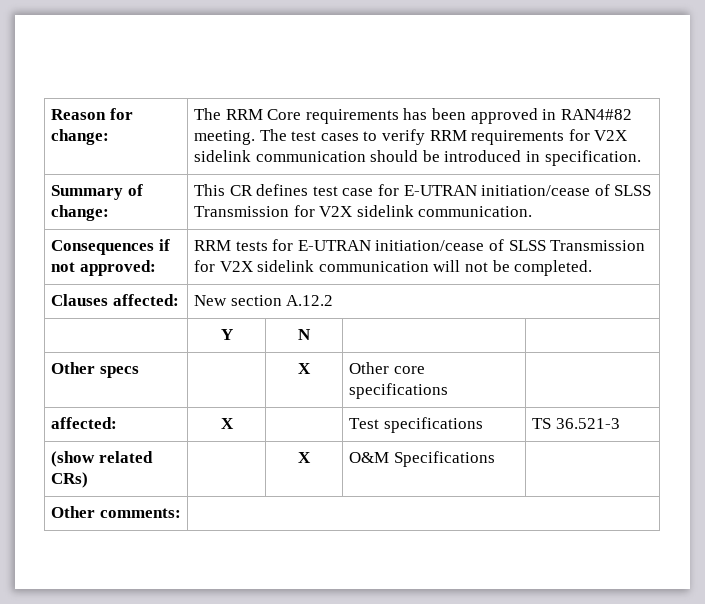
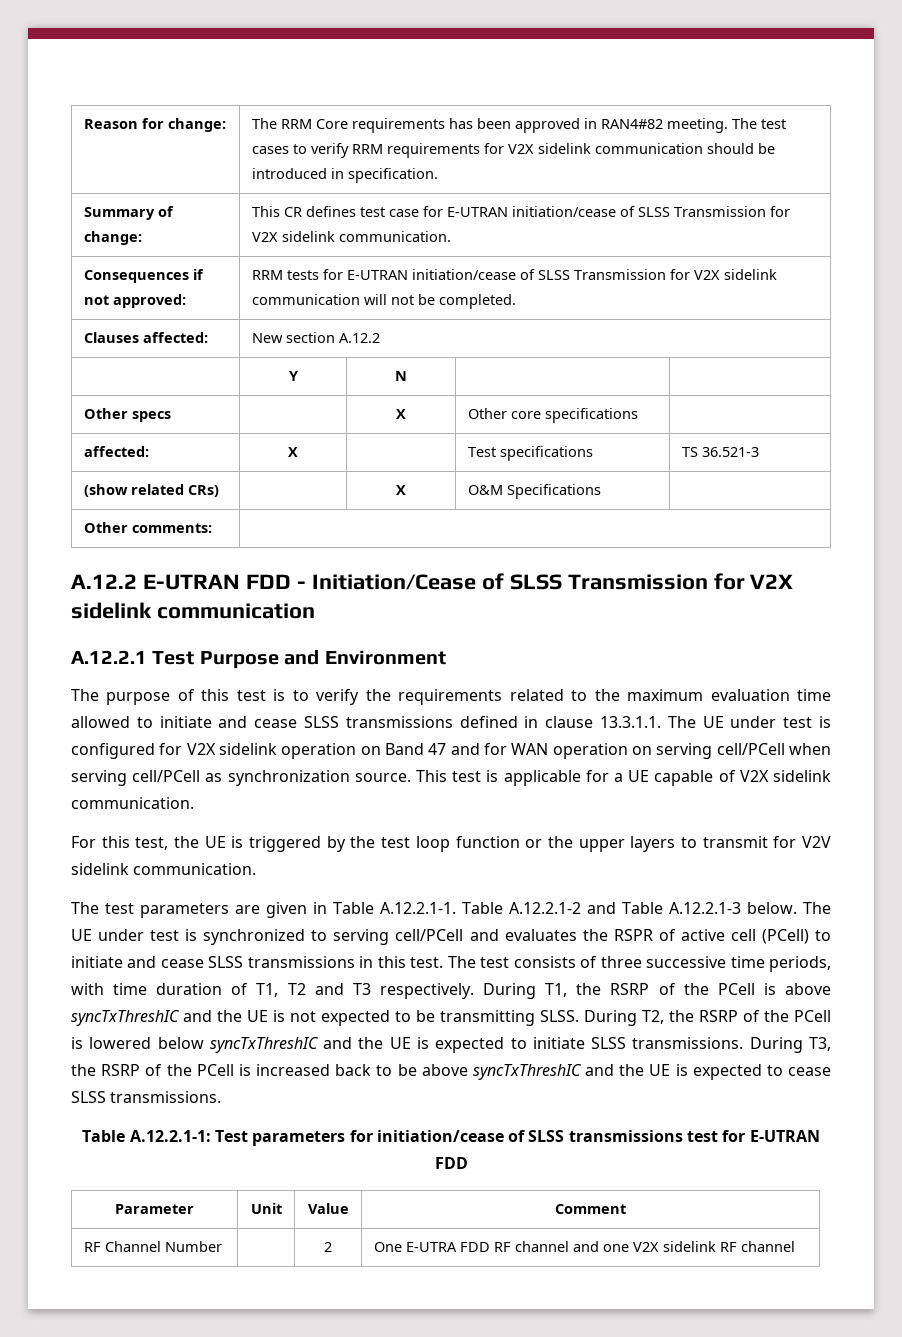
+ A.12.2 E-UTRAN FDD - Initiation/Cease of SLSS Transmission for V2X sidelink communication
+ A.12.2.1 Test Purpose and Environment
+ The purpose of this test is to verify the requirements related to the maximum evaluation time allowed to initiate and cease SLSS transmissions defined in clause 13.3.1.1. The UE under test is configured for V2X sidelink operation on Band 47 and for WAN operation on serving cell/PCell when serving cell/PCell as synchronization source. This test is applicable for a UE capable of V2X sidelink communication.
+ For this test, the UE is triggered by the test loop function or the upper layers to transmit for V2V sidelink communication.
+ The test parameters are given in Table A.12.2.1-1. Table A.12.2.1-2 and Table A.12.2.1-3 below. The UE under test is synchronized to serving cell/PCell and evaluates the RSPR of active cell (PCell) to initiate and cease SLSS transmissions in this test. The test consists of three successive time periods, with time duration of T1, T2 and T3 respectively. During T1, the RSRP of the PCell is above syncTxThreshIC and the UE is not expected to be transmitting SLSS. During T2, the RSRP of the PCell is lowered below syncTxThreshIC and the UE is expected to initiate SLSS transmissions. During T3, the RSRP of the PCell is increased back to be above syncTxThreshIC and the UE is expected to cease SLSS transmissions.
+ Table A.12.2.1-1: Test parameters for initiation/cease of SLSS transmissions test for E-UTRAN FDD
+ Parameter | Unit | Value | Comment
+ RF Channel Number | | 2 | One E-UTRA FDD RF channel and one V2X sidelink RF channel

